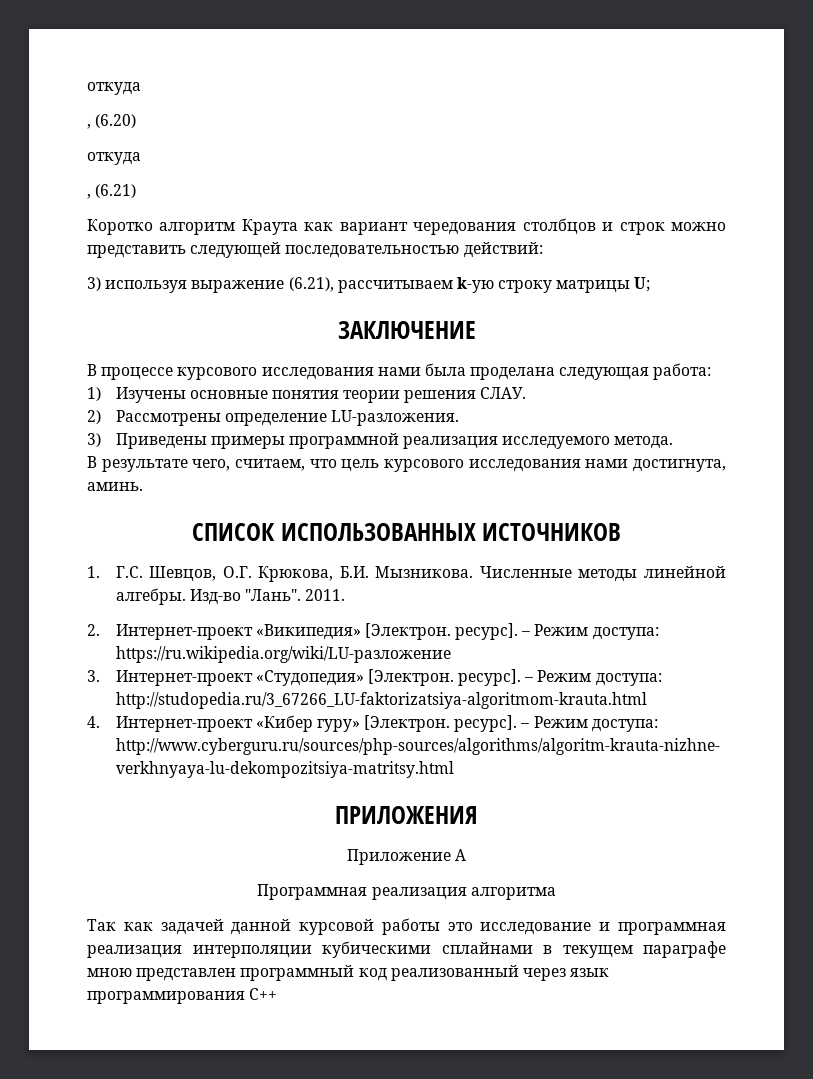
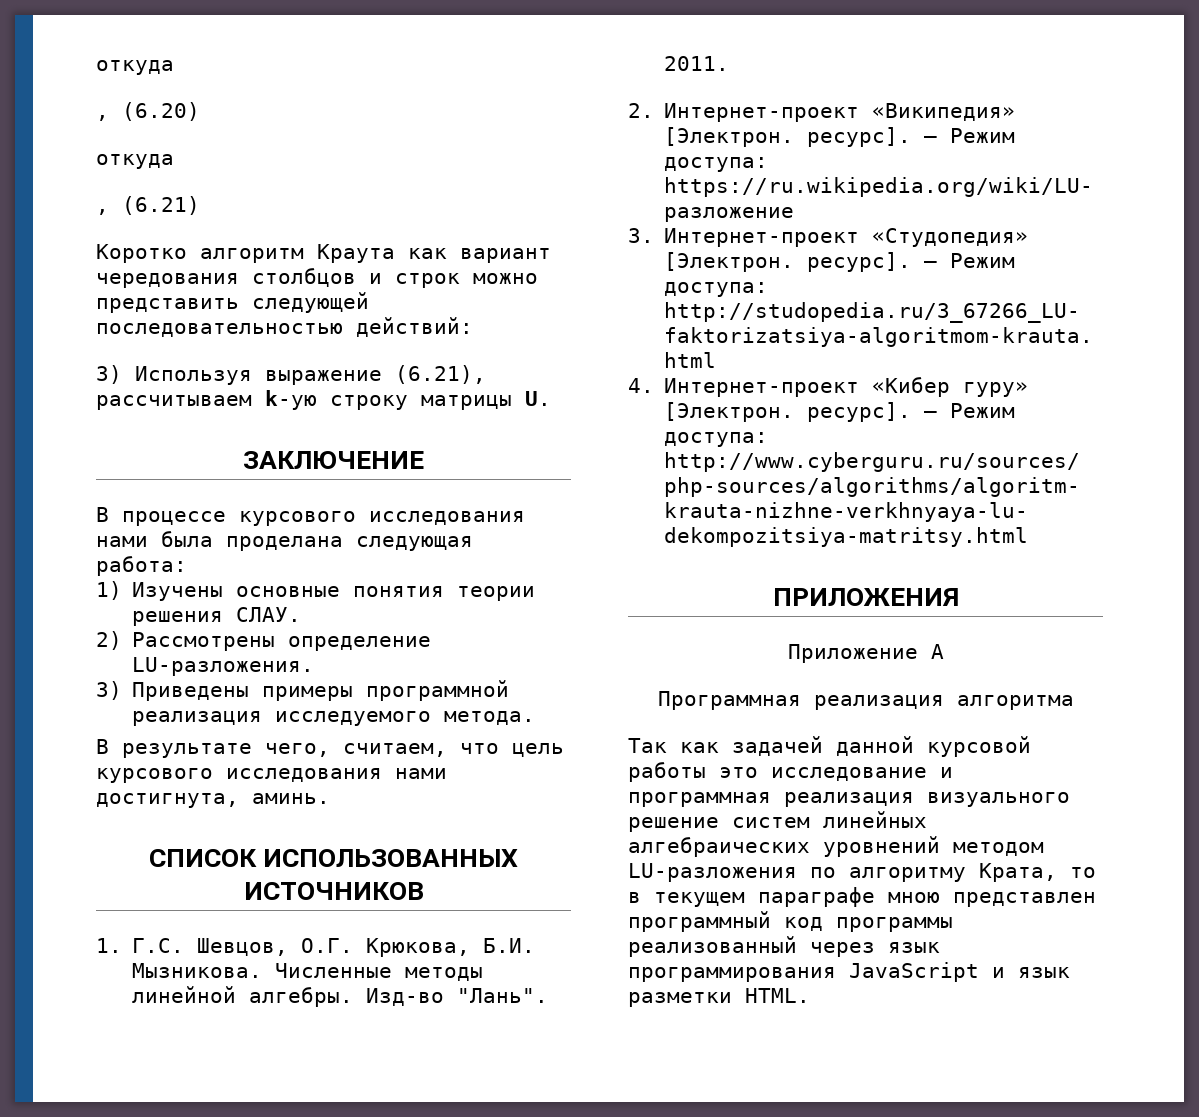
- 3) используя выражение (6.21), рассчитываем k-ую строку матрицы U;
+ 3) Используя выражение (6.21), рассчитываем k-ую строку матрицы U.
- Так как задачей данной курсовой работы это исследование и программная реализация интерполяции кубическими сплайнами в текущем параграфе мною представлен программный код реализованный через язык программирования C++
+ Так как задачей данной курсовой работы это исследование и программная реализация визуального решение систем линейных алгебраических уровнений методом LU-разложения по алгоритму Крата, то в текущем параграфе мною представлен программный код программы реализованный через язык программирования JavaScript и язык разметки HTML.

